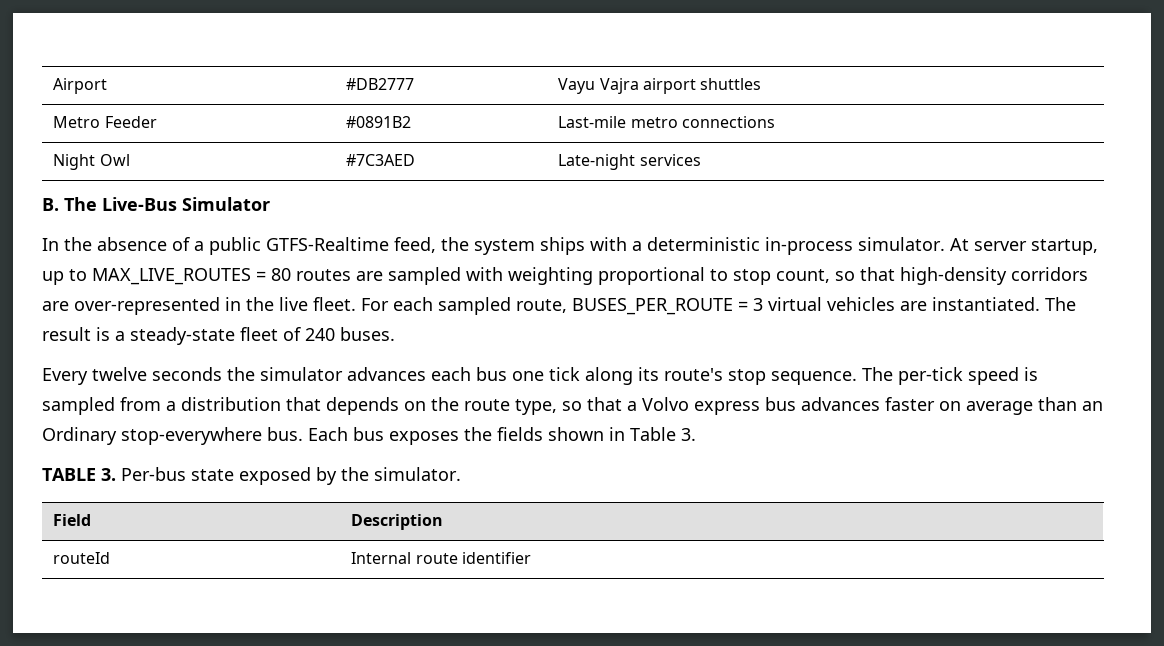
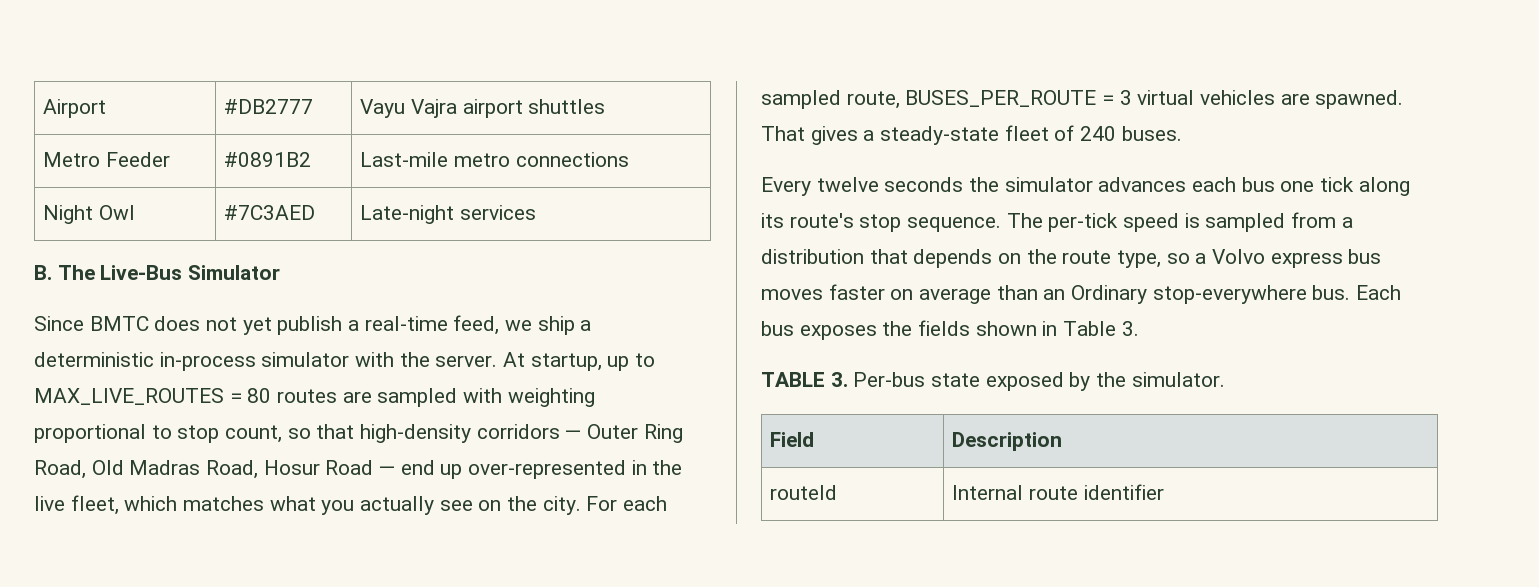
- In the absence of a public GTFS-Realtime feed, the system ships with a deterministic in-process simulator. At server startup, up to MAX_LIVE_ROUTES = 80 routes are sampled with weighting proportional to stop count, so that high-density corridors are over-represented in the live fleet.
+ Since BMTC does not yet publish a real-time feed, we ship a deterministic in-process simulator with the server. At startup, up to MAX_LIVE_ROUTES = 80 routes are sampled with weighting proportional to stop count, so that high-density corridors — Outer Ring Road, Old Madras Road, Hosur Road — end up over-represented in the live fleet, which matches what you actually see on the city.
- For each sampled route, BUSES_PER_ROUTE = 3 virtual vehicles are instantiated. The result is a steady-state fleet of 240 buses.
+ For each sampled route, BUSES_PER_ROUTE = 3 virtual vehicles are spawned. That gives a steady-state fleet of 240 buses.
- The per-tick speed is sampled from a distribution that depends on the route type, so that a Volvo express bus advances faster on average than an Ordinary stop-everywhere bus.
+ The per-tick speed is sampled from a distribution that depends on the route type, so a Volvo express bus moves faster on average than an Ordinary stop-everywhere bus.

